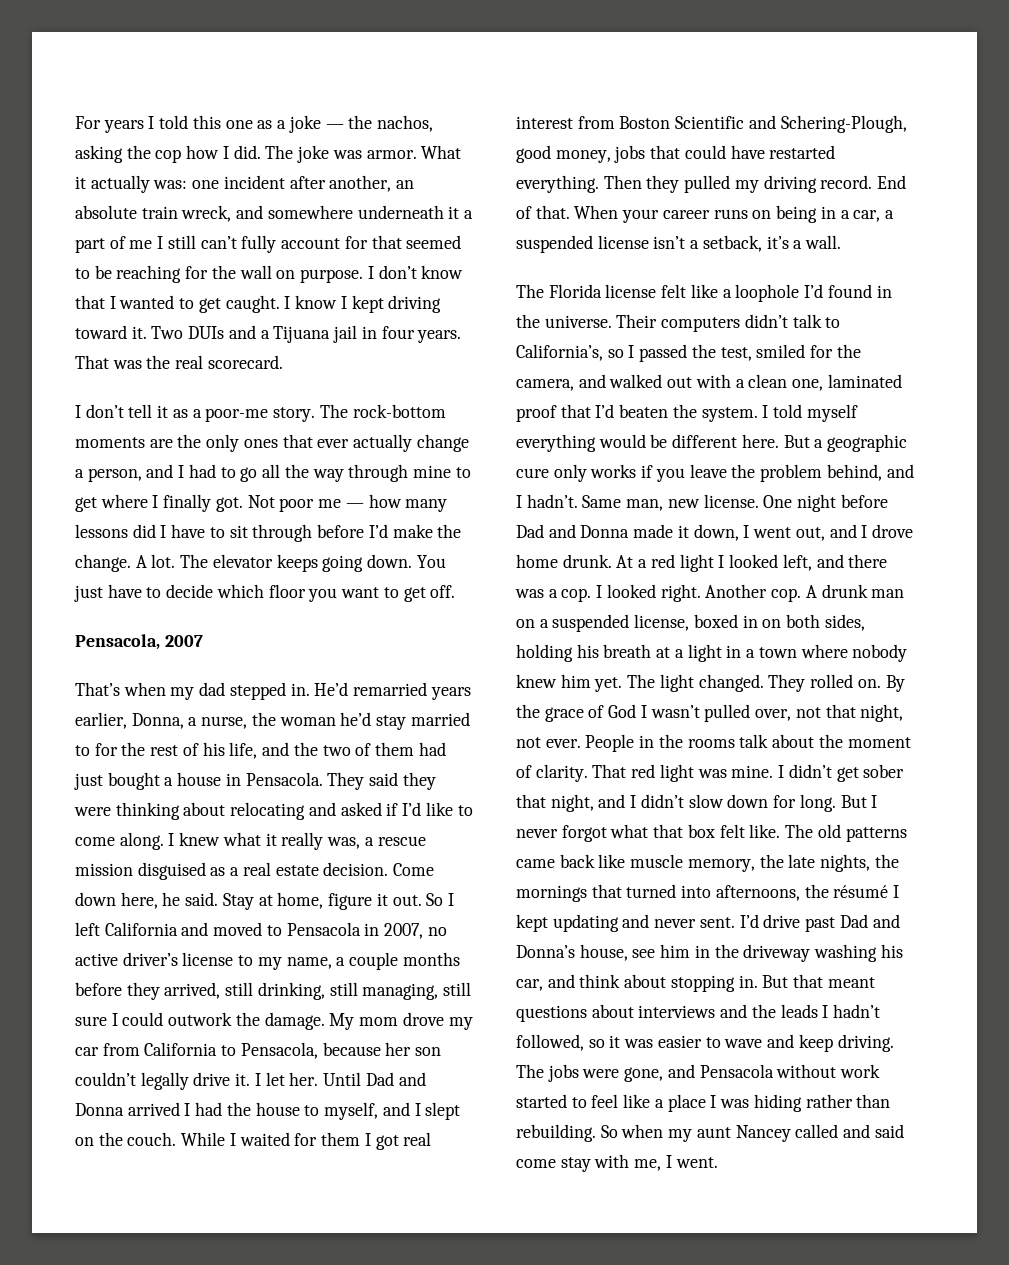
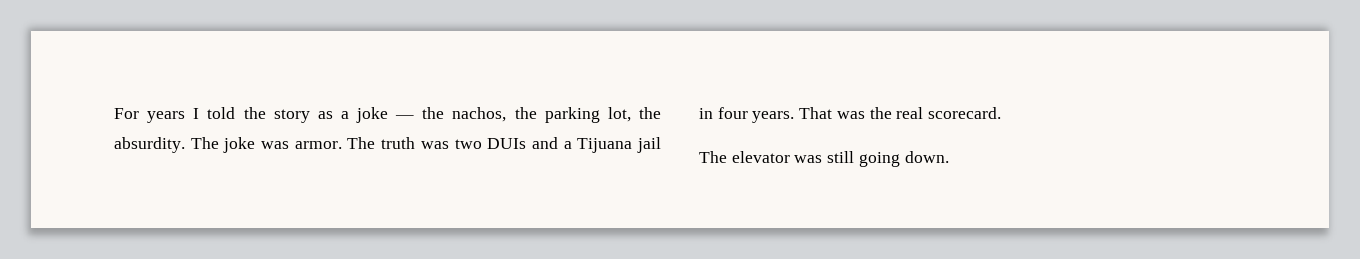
- For years I told this one as a joke — the nachos, asking the cop how I did. The joke was armor. What it actually was: one incident after another, an absolute train wreck, and somewhere underneath it a part of me I still can’t fully account for that seemed to be reaching for the wall on purpose. I don’t know that I wanted to get caught. I know I kept driving toward it. Two DUIs and a Tijuana jail in four years.
+ For years I told the story as a joke — the nachos, the parking lot, the absurdity. The joke was armor. The truth was two DUIs and a Tijuana jail in four years.
- I don’t tell it as a poor-me story. The rock-bottom moments are the only ones that ever actually change a person, and I had to go all the way through mine to get where I finally got. Not poor me — how many lessons did I have to sit through before I’d make the change. A lot. The elevator keeps going down. You just have to decide which floor you want to get off.
- Pensacola, 2007
- That’s when my dad stepped in. He’d remarried years earlier, Donna, a nurse, the woman he’d stay married to for the rest of his life, and the two of them had just bought a house in Pensacola. They said they were thinking about relocating and asked if I’d like to come along. I knew what it really was, a rescue mission disguised as a real estate decision. Come down here, he said. Stay at home, figure it out. So I left California and moved to Pensacola in 2007, no active driver’s license to my name, a couple months before they arrived, still drinking, still managing, still sure I could outwork the damage. My mom drove my car from California to Pensacola, because her son couldn’t legally drive it. I let her. Until Dad and Donna arrived I had the house to myself, and I slept on the couch. While I waited for them I got real interest from Boston Scientific and Schering-Plough, good money, jobs that could have restarted everything. Then they pulled my driving record. End of that. When your career runs on being in a car, a suspended license isn’t a setback, it’s a wall.
- The Florida license felt like a loophole I’d found in the universe. Their computers didn’t talk to California’s, so I passed the test, smiled for the camera, and walked out with a clean one, laminated proof that I’d beaten the system. I told myself everything would be different here. But a geographic cure only works if you leave the problem behind, and I hadn’t. Same man, new license. One night before Dad and Donna made it down, I went out, and I drove home drunk. At a red light I looked left, and there was a cop. I looked right. Another cop. A drunk man on a suspended license, boxed in on both sides, holding his breath at a light in a town where nobody knew him yet. The light changed. They rolled on. By the grace of God I wasn’t pulled over, not that night, not ever. People in the rooms talk about the moment of clarity. That red light was mine. I didn’t get sober that night, and I didn’t slow down for long. But I never forgot what that box felt like. The old patterns came back like muscle memory, the late nights, the mornings that turned into afternoons, the résumé I kept updating and never sent. I’d drive past Dad and Donna’s house, see him in the driveway washing his car, and think about stopping in. But that meant questions about interviews and the leads I hadn’t followed, so it was easier to wave and keep driving. The jobs were gone, and Pensacola without work started to feel like a place I was hiding rather than rebuilding. So when my aunt Nancey called and said come stay with me, I went.
+ The elevator was still going down.

